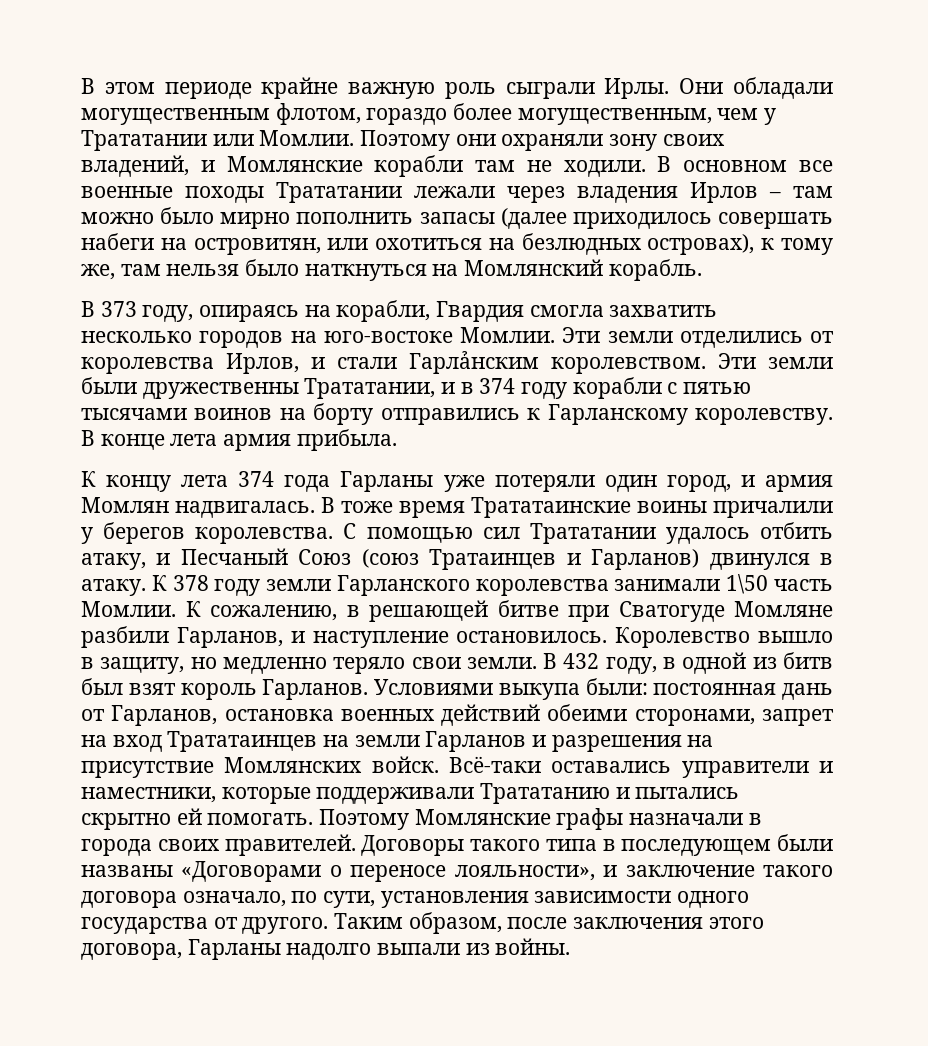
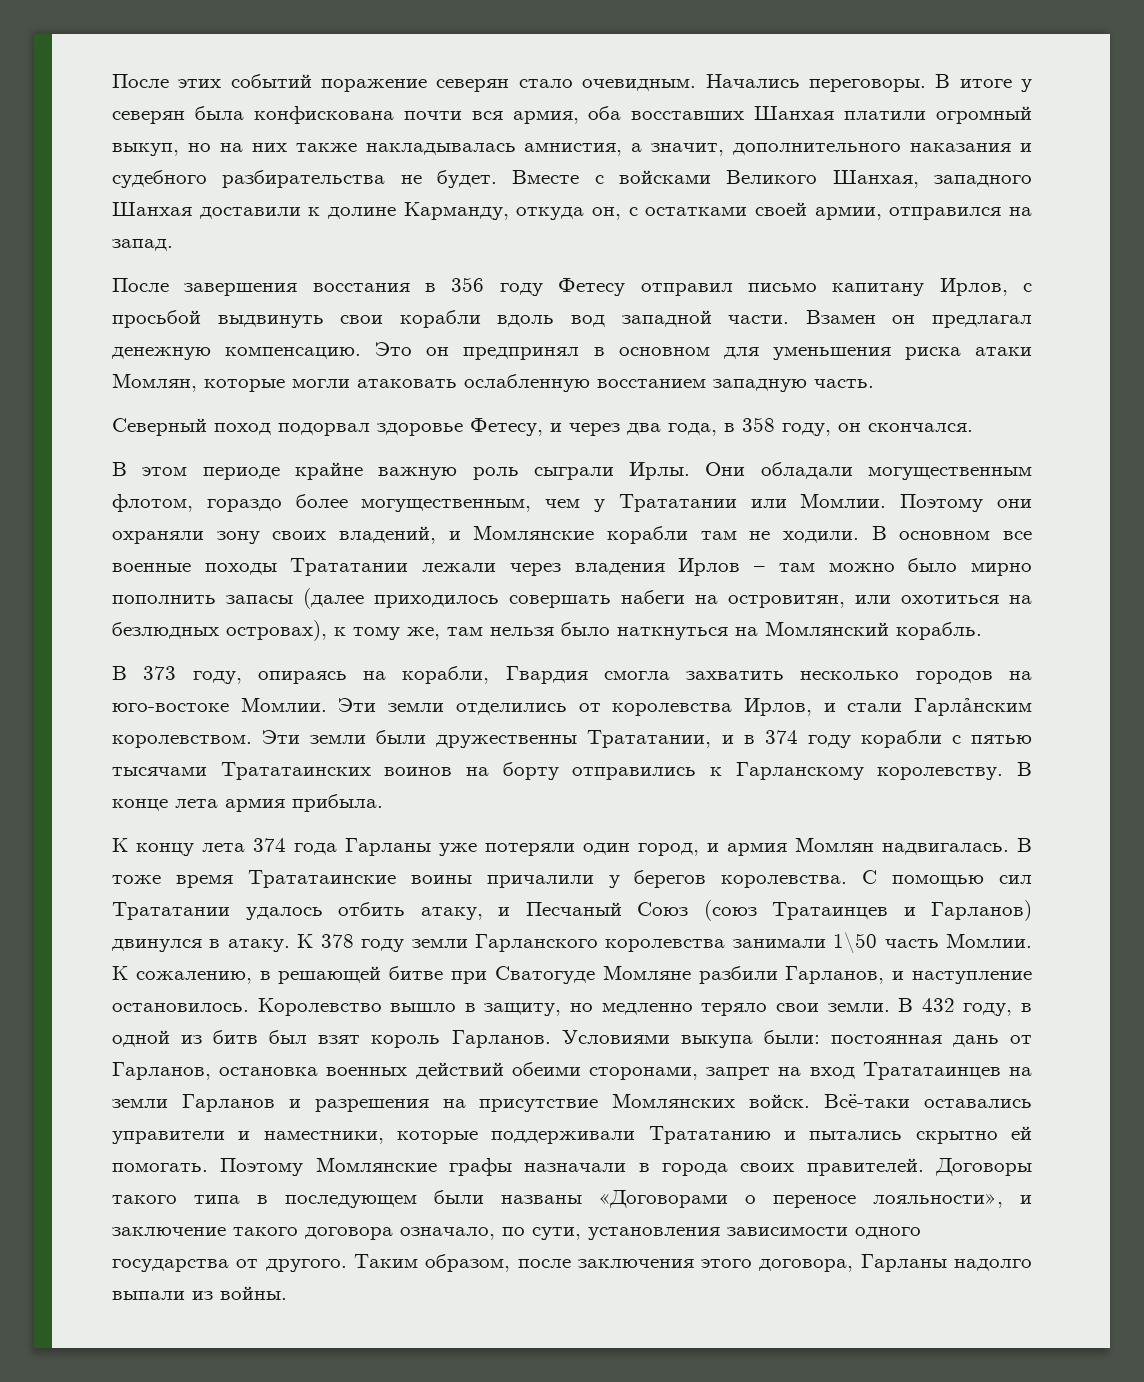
+ После этих событий поражение северян стало очевидным. Начались переговоры. В итоге у северян была конфискована почти вся армия, оба восставших Шанхая платили огромный выкуп, но на них также накладывалась амнистия, а значит, дополнительного наказания и судебного разбирательства не будет. Вместе с войсками Великого Шанхая, западного Шанхая доставили к долине Карманду, откуда он, с остатками своей армии, отправился на запад.
+ После завершения восстания в 356 году Фетесу отправил письмо капитану Ирлов, с просьбой выдвинуть свои корабли вдоль вод западной части. Взамен он предлагал денежную компенсацию. Это он предпринял в основном для уменьшения риска атаки Момлян, которые могли атаковать ослабленную восстанием западную часть.
+ Северный поход подорвал здоровье Фетесу, и через два года, в 358 году, он скончался.
- Эти земли были дружественны Трататании, и в 374 году корабли с пятью тысячами воинов на борту отправились к Гарланскому королевству.
+ Эти земли были дружественны Трататании, и в 374 году корабли с пятью тысячами Трататаинских воинов на борту отправились к Гарланскому королевству.

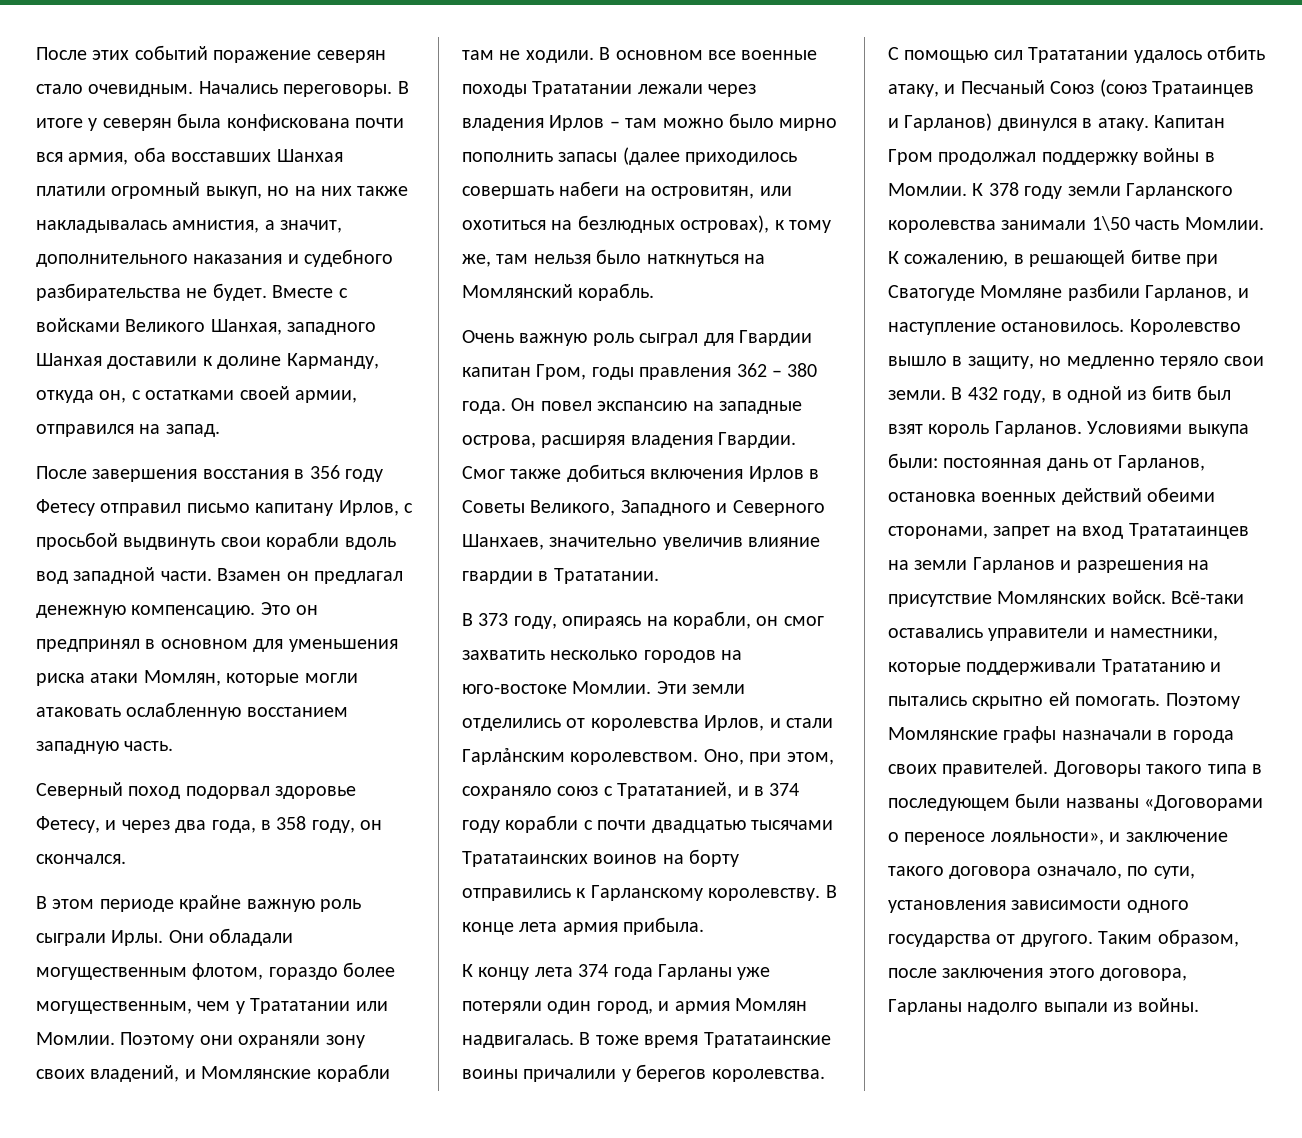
+ Очень важную роль сыграл для Гвардии капитан Гром, годы правления 362 – 380 года. Он повел экспансию на западные острова, расширяя владения Гвардии. Смог также добиться включения Ирлов в Советы Великого, Западного и Северного Шанхаев, значительно увеличив влияние гвардии в Трататании.
- В 373 году, опираясь на корабли, Гвардия смогла захватить несколько городов на юго-востоке Момлии.
+ В 373 году, опираясь на корабли, он смог захватить несколько городов на юго-востоке Момлии.
- Эти земли были дружественны Трататании, и в 374 году корабли с пятью тысячами Трататаинских воинов на борту отправились к Гарланскому королевству.
+ Оно, при этом, сохраняло союз с Трататанией, и в 374 году корабли с почти двадцатью тысячами Трататаинских воинов на борту отправились к Гарланскому королевству.
+ Капитан Гром продолжал поддержку войны в Момлии.

